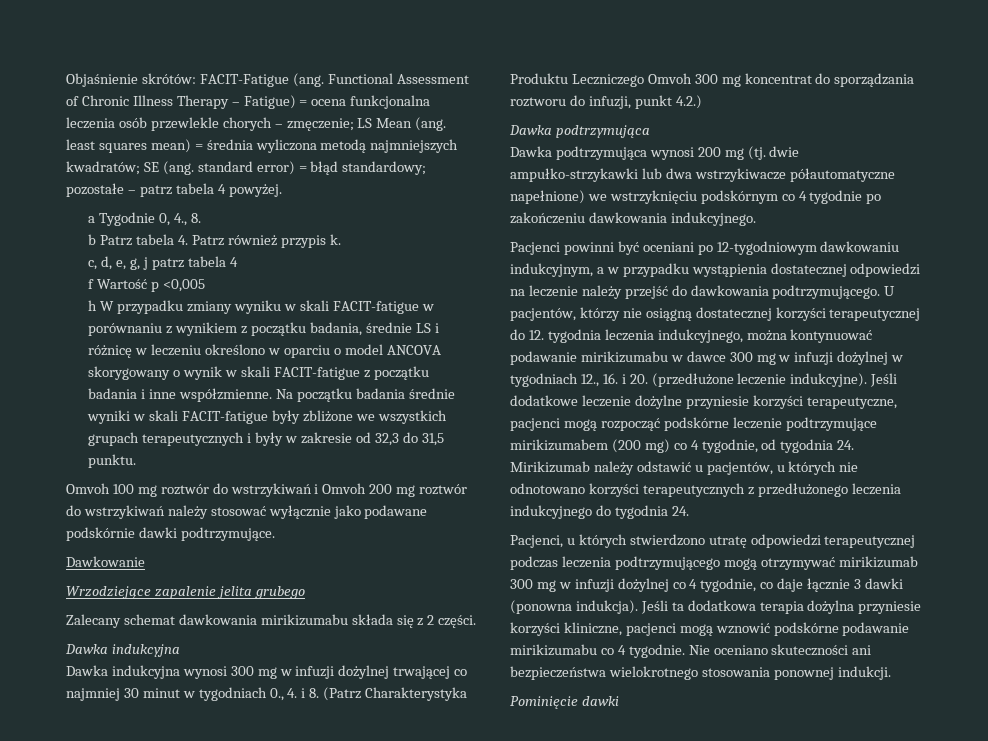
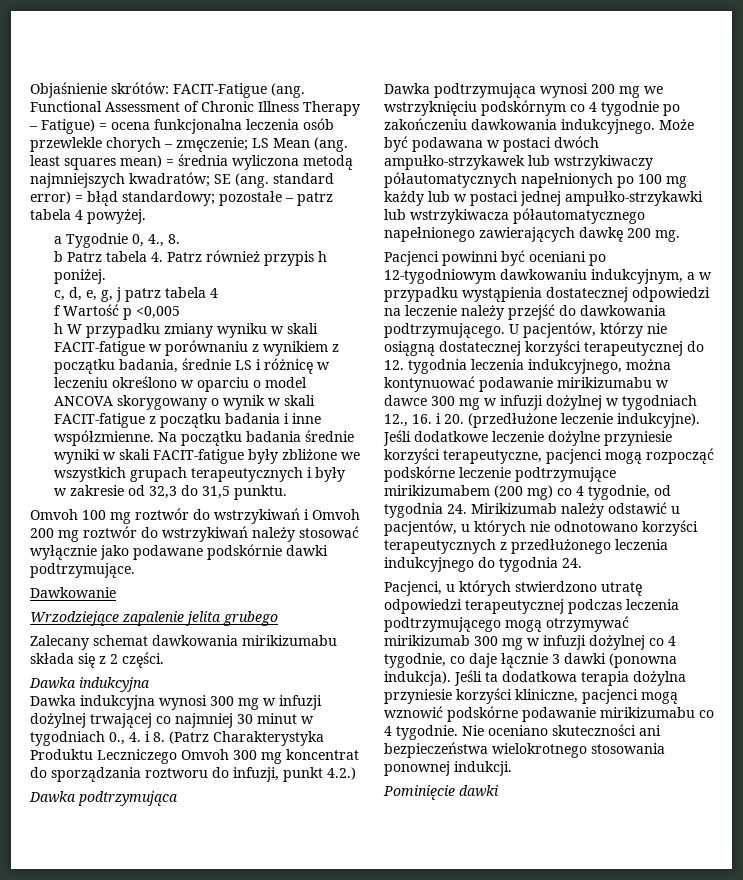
- b Patrz tabela 4. Patrz również przypis k.
+ b Patrz tabela 4. Patrz również przypis h poniżej.
- Dawka podtrzymująca wynosi 200 mg (tj. dwie ampułko-strzykawki lub dwa wstrzykiwacze półautomatyczne napełnione) we wstrzyknięciu podskórnym co 4 tygodnie po zakończeniu dawkowania indukcyjnego.
+ Dawka podtrzymująca wynosi 200 mg we wstrzyknięciu podskórnym co 4 tygodnie po zakończeniu dawkowania indukcyjnego. Może być podawana w postaci dwóch ampułko-strzykawek lub wstrzykiwaczy półautomatycznych napełnionych po 100 mg każdy lub w postaci jednej ampułko-strzykawki lub wstrzykiwacza półautomatycznego napełnionego zawierających dawkę 200 mg.

